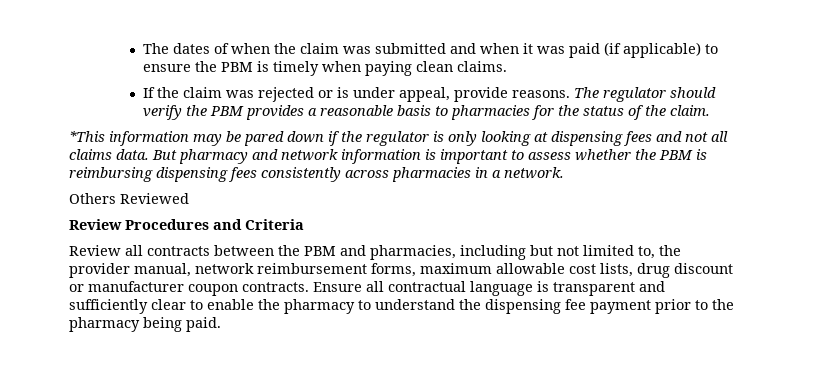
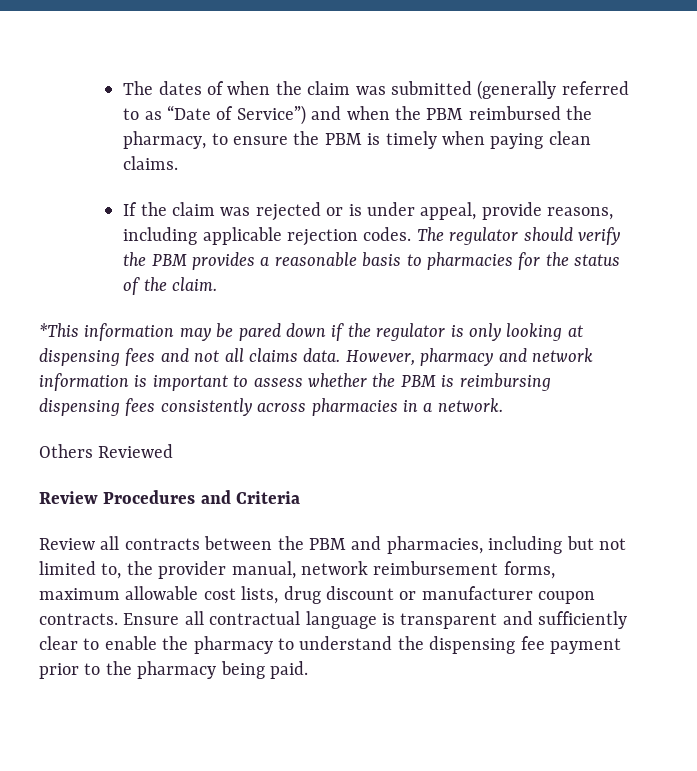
- The dates of when the claim was submitted and when it was paid (if applicable) to ensure the PBM is timely when paying clean claims.
+ The dates of when the claim was submitted (generally referred to as “Date of Service”) and when the PBM reimbursed the pharmacy, to ensure the PBM is timely when paying clean claims.
- If the claim was rejected or is under appeal, provide reasons.
+ If the claim was rejected or is under appeal, provide reasons, including applicable rejection codes.
- But pharmacy and network information is important to assess whether the PBM is reimbursing dispensing fees consistently across pharmacies in a network.
+ However, pharmacy and network information is important to assess whether the PBM is reimbursing dispensing fees consistently across pharmacies in a network.

